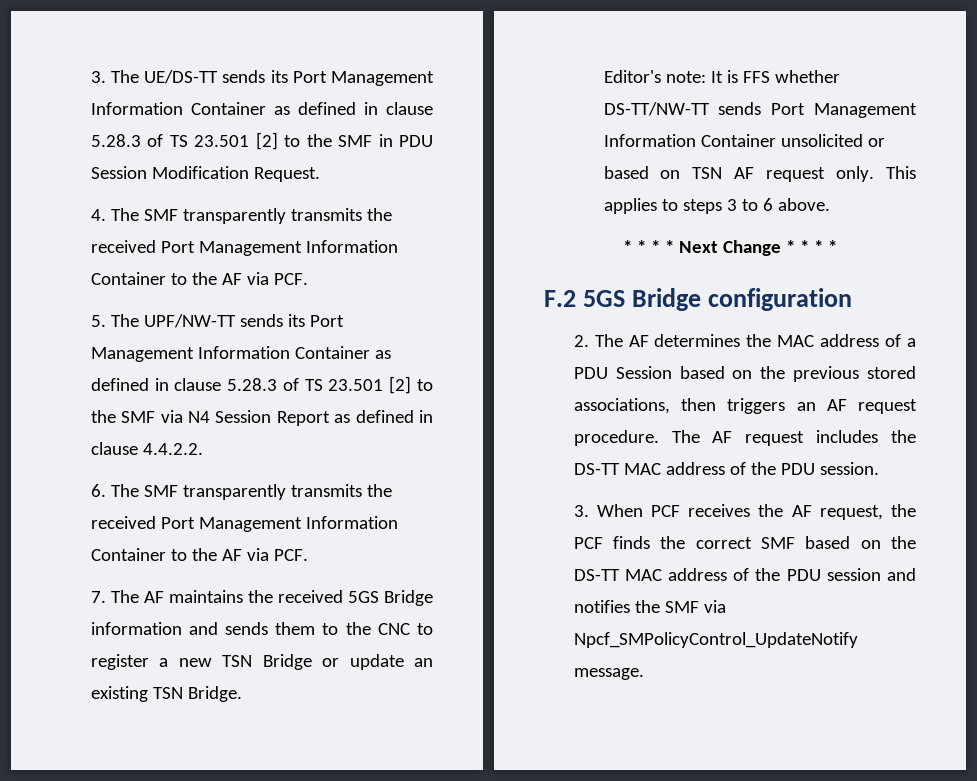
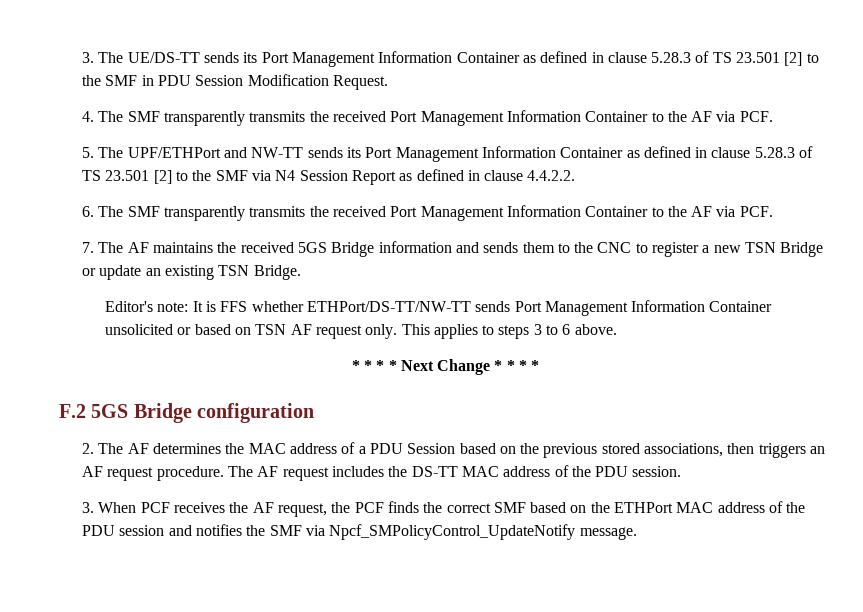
- 5. The UPF/NW-TT sends its Port Management Information Container as defined in clause 5.28.3 of TS 23.501 [2] to the SMF via N4 Session Report as defined in clause 4.4.2.2.
+ 5. The UPF/ETHPort and NW-TT sends its Port Management Information Container as defined in clause 5.28.3 of TS 23.501 [2] to the SMF via N4 Session Report as defined in clause 4.4.2.2.
- Editor's note: It is FFS whether DS-TT/NW-TT sends Port Management Information Container unsolicited or based on TSN AF request only.
+ Editor's note: It is FFS whether ETHPort/DS-TT/NW-TT sends Port Management Information Container unsolicited or based on TSN AF request only.
- 3. When PCF receives the AF request, the PCF finds the correct SMF based on the DS-TT MAC address of the PDU session and notifies the SMF via Npcf_SMPolicyControl_UpdateNotify message.
+ 3. When PCF receives the AF request, the PCF finds the correct SMF based on the ETHPort MAC address of the PDU session and notifies the SMF via Npcf_SMPolicyControl_UpdateNotify message.

